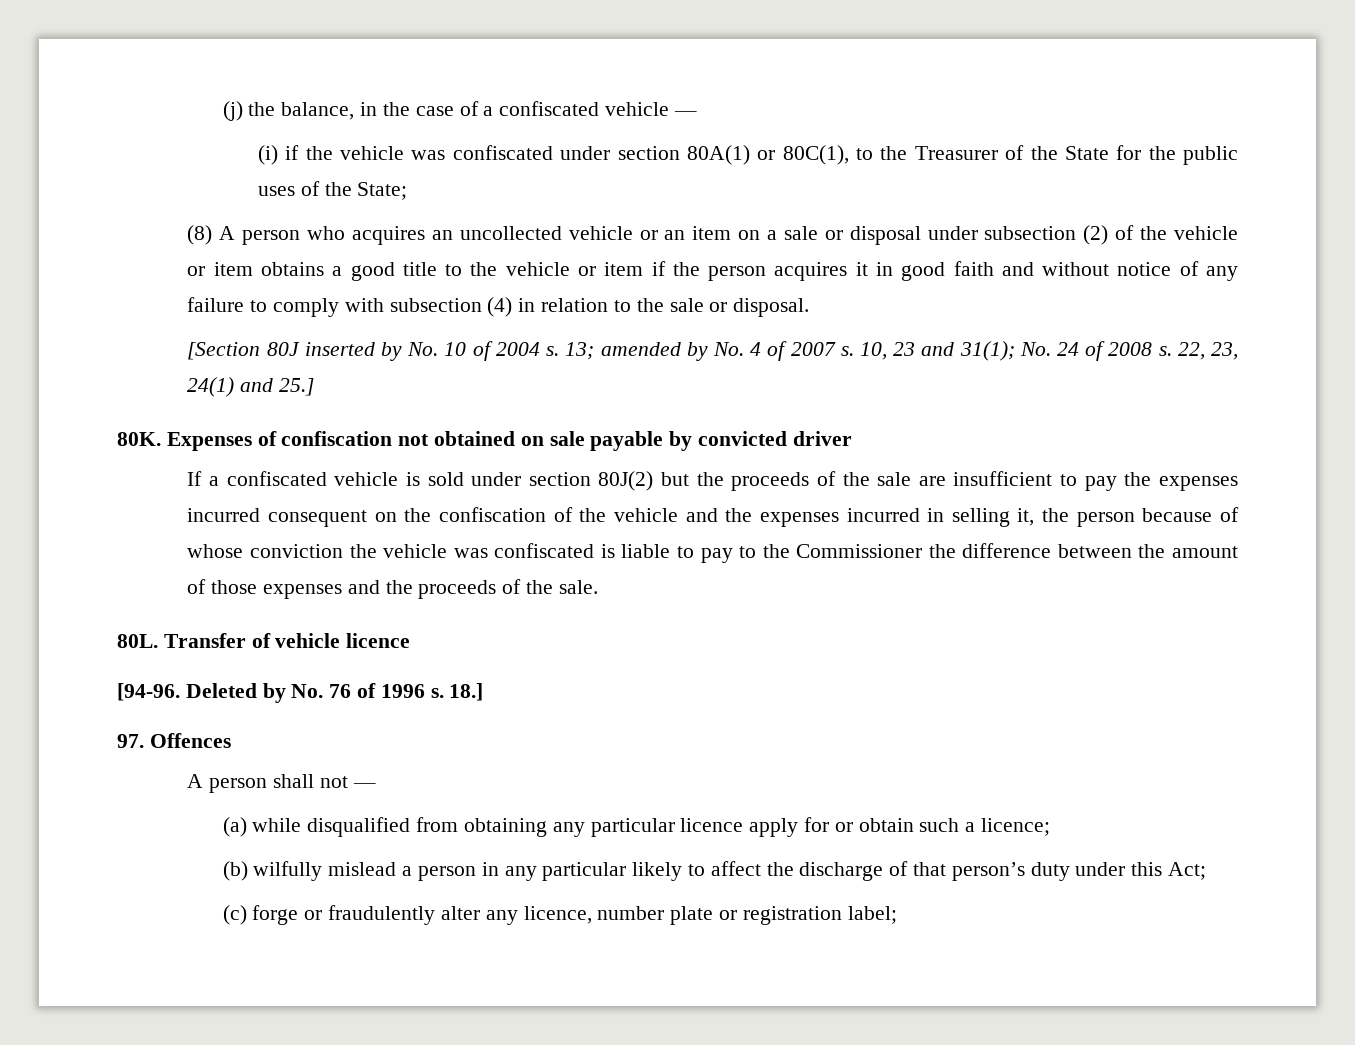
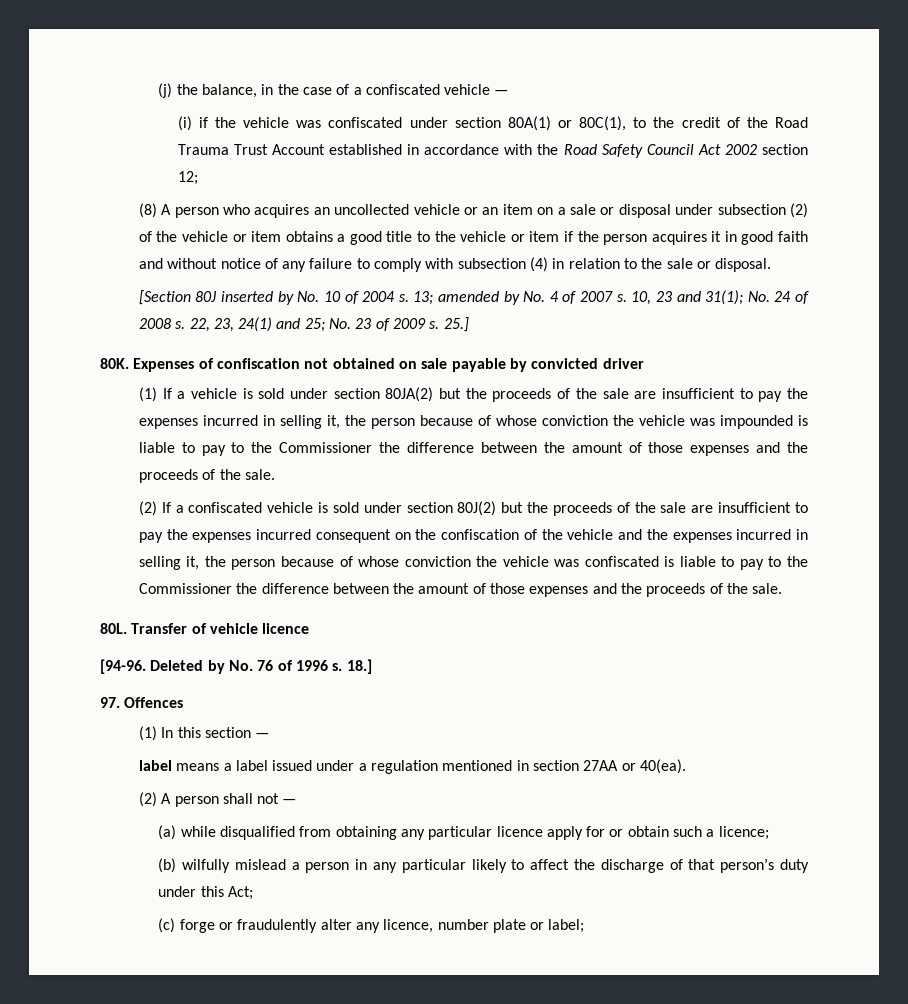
- (i) if the vehicle was confiscated under section 80A(1) or 80C(1), to the Treasurer of the State for the public uses of the State;
+ (i) if the vehicle was confiscated under section 80A(1) or 80C(1), to the credit of the Road Trauma Trust Account established in accordance with the Road Safety Council Act 2002 section 12;
- 22, 23, 24(1) and 25.]
+ 22, 23, 24(1) and 25; No. 23 of 2009 s. 25.]
- If a confiscated vehicle is sold under section 80J(2) but the proceeds of the sale are insufficient to pay the expenses incurred consequent on the confiscation of the vehicle and the expenses incurred in selling it, the person because of whose conviction the vehicle was confiscated is liable to pay to the Commissioner the difference between the amount of those expenses and the proceeds of the sale.
+ (1) If a vehicle is sold under section 80JA(2) but the proceeds of the sale are insufficient to pay the expenses incurred in selling it, the person because of whose conviction the vehicle was impounded is liable to pay to the Commissioner the difference between the amount of those expenses and the proceeds of the sale.
+ (2) If a confiscated vehicle is sold under section 80J(2) but the proceeds of the sale are insufficient to pay the expenses incurred consequent on the confiscation of the vehicle and the expenses incurred in selling it, the person because of whose conviction the vehicle was confiscated is liable to pay to the Commissioner the difference between the amount of those expenses and the proceeds of the sale.
- A person shall not —
+ (1) In this section —
+ label means a label issued under a regulation mentioned in section 27AA or 40(ea).
+ (2) A person shall not —
- (c) forge or fraudulently alter any licence, number plate or registration label;
+ (c) forge or fraudulently alter any licence, number plate or label;

